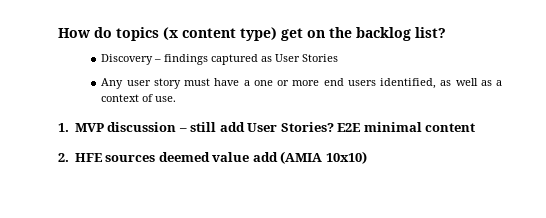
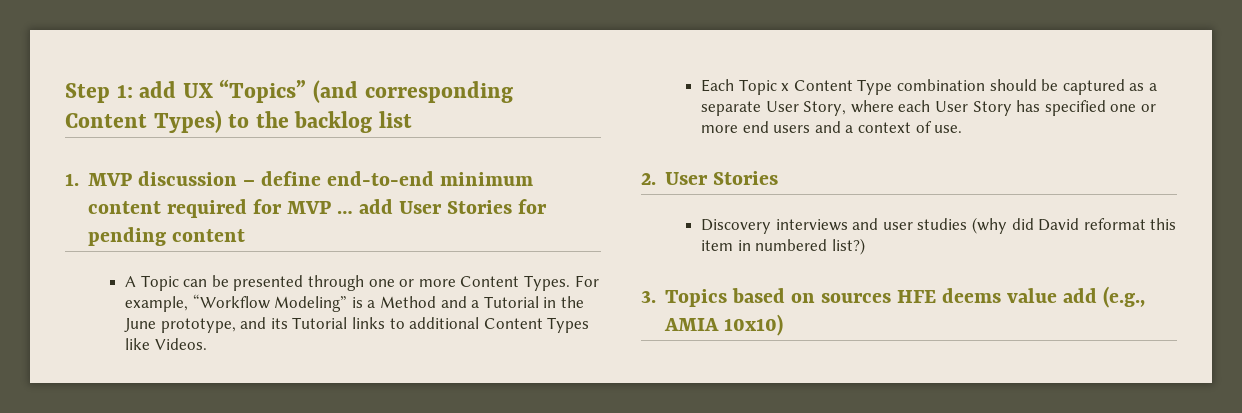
- How do topics (x content type) get on the backlog list?
- Discovery – findings captured as User Stories
- Any user story must have a one or more end users identified, as well as a context of use.
+ Step 1: add UX “Topics” (and corresponding Content Types) to the backlog list
+ 1. MVP discussion – define end-to-end minimum content required for MVP … add User Stories for pending content
+ A Topic can be presented through one or more Content Types. For example, “Workflow Modeling” is a Method and a Tutorial in the June prototype, and its Tutorial links to additional Content Types like Videos.
+ Each Topic x Content Type combination should be captured as a separate User Story, where each User Story has specified one or more end users and a context of use.
- 1. MVP discussion – still add User Stories? E2E minimal content
- 2. HFE sources deemed value add (AMIA 10x10)
+ 2. User Stories
+ Discovery interviews and user studies (why did David reformat this item in numbered list?)
+ 3. Topics based on sources HFE deems value add (e.g., AMIA 10x10)

